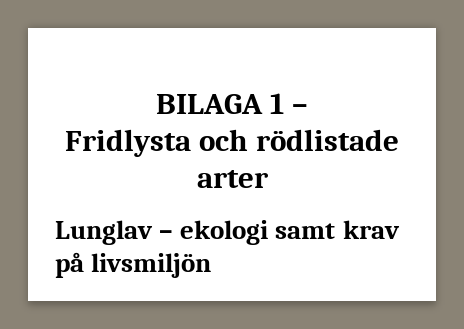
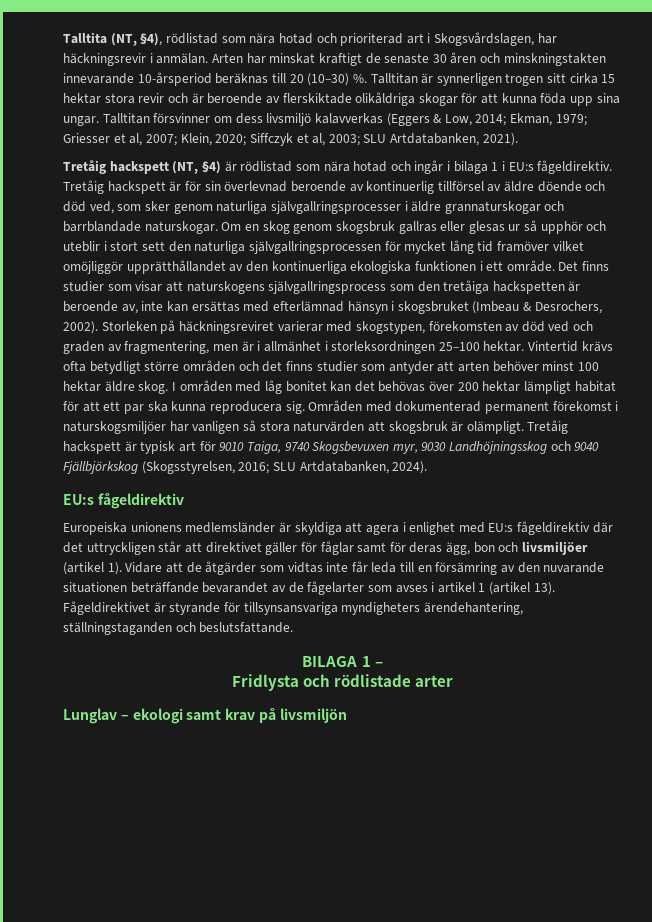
+ Talltita (NT, §4), rödlistad som nära hotad och prioriterad art i Skogsvårdslagen, har häckningsrevir i anmälan. Arten har minskat kraftigt de senaste 30 åren och minskningstakten innevarande 10-årsperiod beräknas till 20 (10–30) %. Talltitan är synnerligen trogen sitt cirka 15 hektar stora revir och är beroende av flerskiktade olikåldriga skogar för att kunna föda upp sina ungar. Talltitan försvinner om dess livsmiljö kalavverkas (Eggers & Low, 2014; Ekman, 1979; Griesser et al, 2007; Klein, 2020; Siffczyk et al, 2003; SLU Artdatabanken, 2021).
+ Tretåig hackspett (NT, §4) är rödlistad som nära hotad och ingår i bilaga 1 i EU:s fågeldirektiv. Tretåig hackspett är för sin överlevnad beroende av kontinuerlig tillförsel av äldre döende och död ved, som sker genom naturliga självgallringsprocesser i äldre grannaturskogar och barrblandade naturskogar. Om en skog genom skogsbruk gallras eller glesas ur så upphör och uteblir i stort sett den naturliga självgallringsprocessen för mycket lång tid framöver vilket omöjliggör upprätthållandet av den kontinuerliga ekologiska funktionen i ett område. Det finns studier som visar att naturskogens självgallringsprocess som den tretåiga hackspetten är beroende av, inte kan ersättas med efterlämnad hänsyn i skogsbruket (Imbeau & Desrochers, 2002). Storleken på häckningsreviret varierar med skogstypen, förekomsten av död ved och graden av fragmentering, men är i allmänhet i storleksordningen 25–100 hektar. Vintertid krävs ofta betydligt större områden och det finns studier som antyder att arten behöver minst 100 hektar äldre skog. I områden med låg bonitet kan det behövas över 200 hektar lämpligt habitat för att ett par ska kunna reproducera sig. Områden med dokumenterad permanent förekomst i naturskogsmiljöer har vanligen så stora naturvärden att skogsbruk är olämpligt. Tretåig hackspett är typisk art för 9010 Taiga, 9740 Skogsbevuxen myr, 9030 Landhöjningsskog och 9040 Fjällbjörkskog (Skogsstyrelsen, 2016; SLU Artdatabanken, 2024).
+ EU:s fågeldirektiv
+ Europeiska unionens medlemsländer är skyldiga att agera i enlighet med EU:s fågeldirektiv där det uttryckligen står att direktivet gäller för fåglar samt för deras ägg, bon och livsmiljöer (artikel 1). Vidare att de åtgärder som vidtas inte får leda till en försämring av den nuvarande situationen beträffande bevarandet av de fågelarter som avses i artikel 1 (artikel 13). Fågeldirektivet är styrande för tillsynsansvariga myndigheters ärendehantering, ställningstaganden och beslutsfattande.

